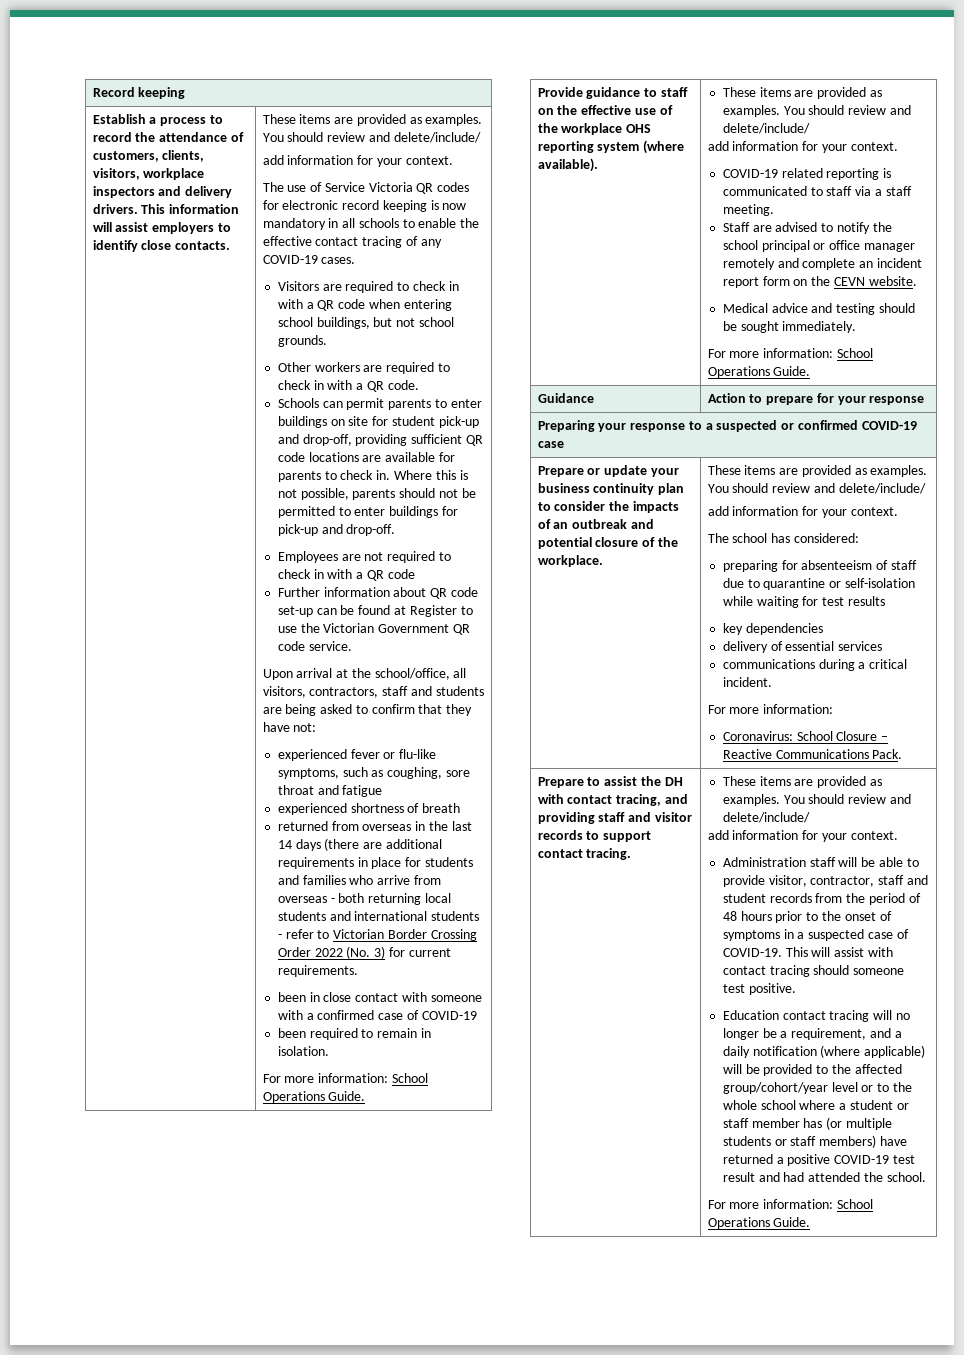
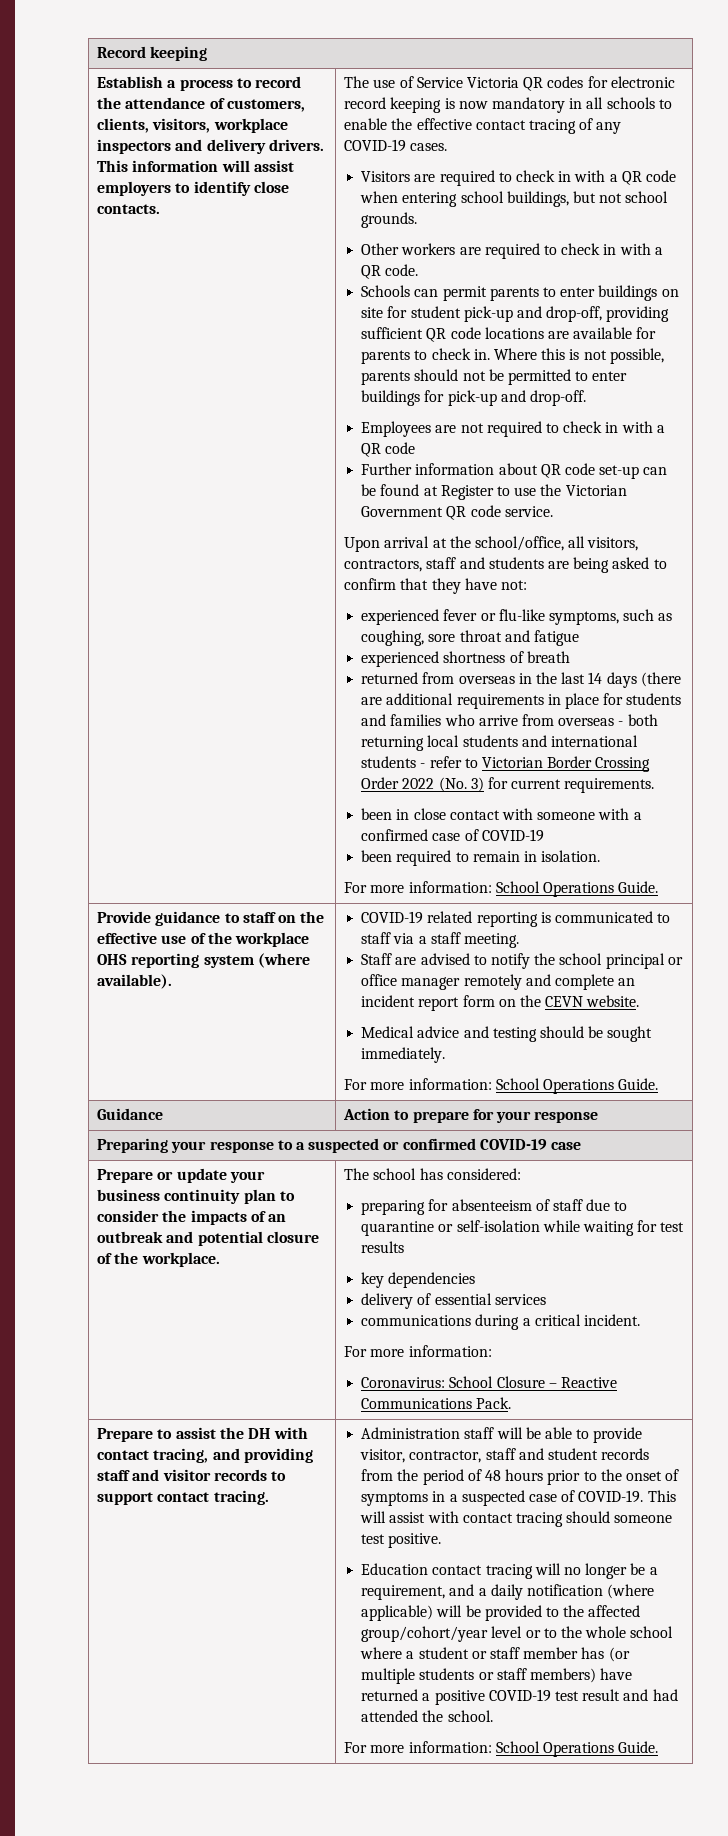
- This information will assist employers to identify close contacts. | These items are provided as examples. You should review and delete/include/
- add information for your context.
+ This information will assist employers to identify close contacts.
- Provide guidance to staff on the effective use of the workplace OHS reporting system (where available). | These items are provided as examples. You should review and delete/include/
- add information for your context.
+ Provide guidance to staff on the effective use of the workplace OHS reporting system (where available).
- Prepare or update your business continuity plan to consider the impacts of an outbreak and potential closure of the workplace. | These items are provided as examples. You should review and delete/include/
- add information for your context.
+ Prepare or update your business continuity plan to consider the impacts of an outbreak and potential closure of the workplace.
- Prepare to assist the DH with contact tracing, and providing staff and visitor records to support contact tracing. | These items are provided as examples. You should review and delete/include/
- add information for your context.
+ Prepare to assist the DH with contact tracing, and providing staff and visitor records to support contact tracing.

